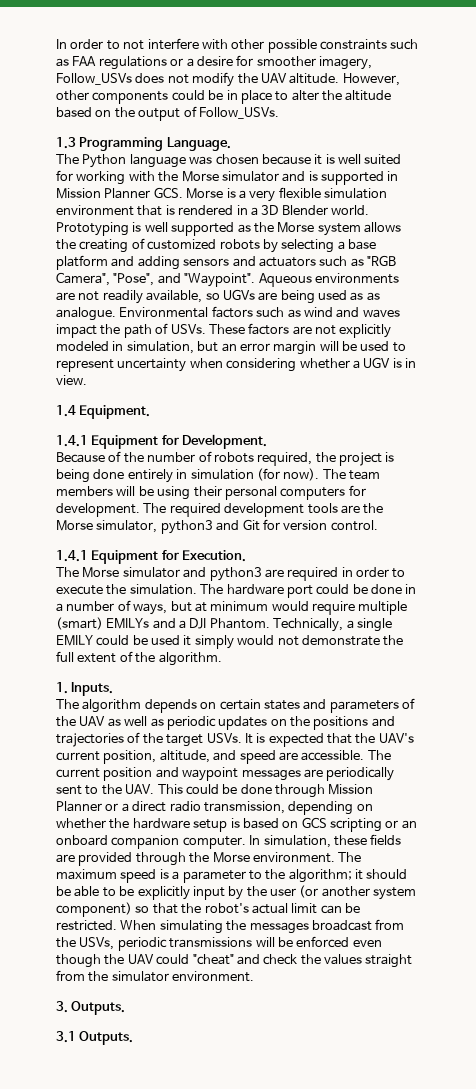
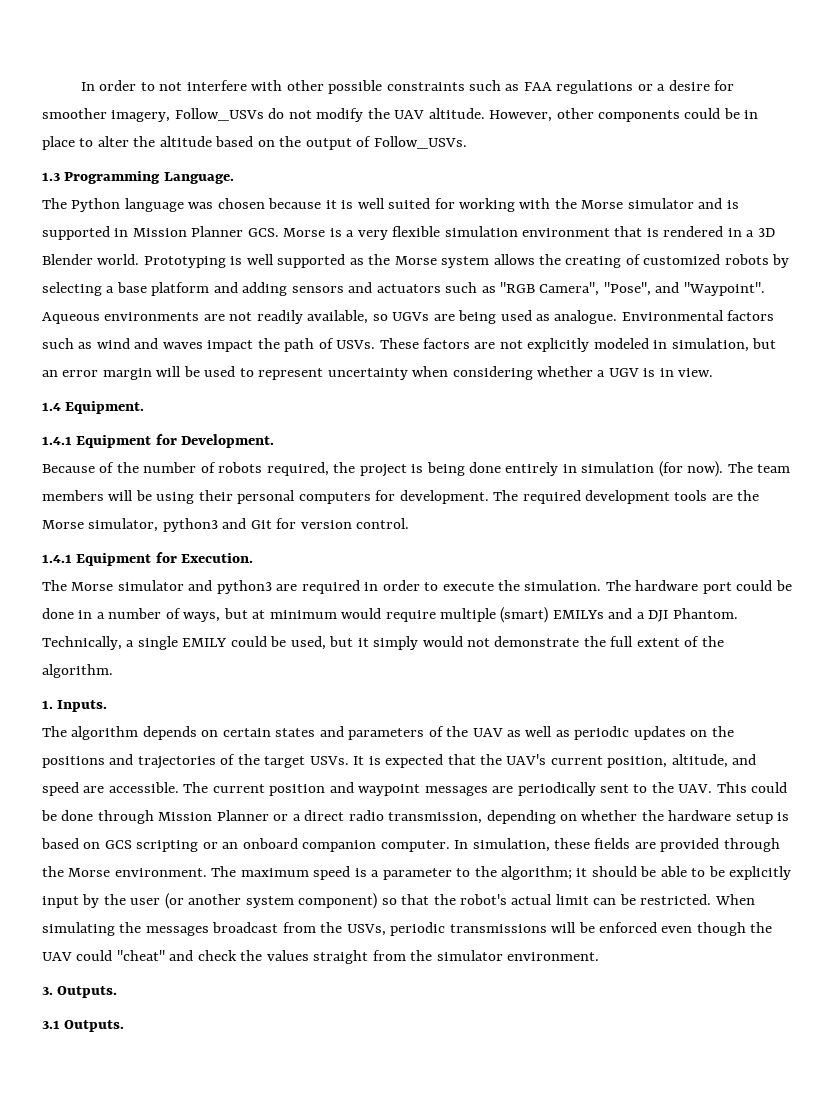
- In order to not interfere with other possible constraints such as FAA regulations or a desire for smoother imagery, Follow_USVs does not modify the UAV altitude.
+ In order to not interfere with other possible constraints such as FAA regulations or a desire for smoother imagery, Follow_USVs do not modify the UAV altitude.
- Aqueous environments are not readily available, so UGVs are being used as as analogue.
+ Aqueous environments are not readily available, so UGVs are being used as analogue.
- Technically, a single EMILY could be used it simply would not demonstrate the full extent of the algorithm.
+ Technically, a single EMILY could be used, but it simply would not demonstrate the full extent of the algorithm.

